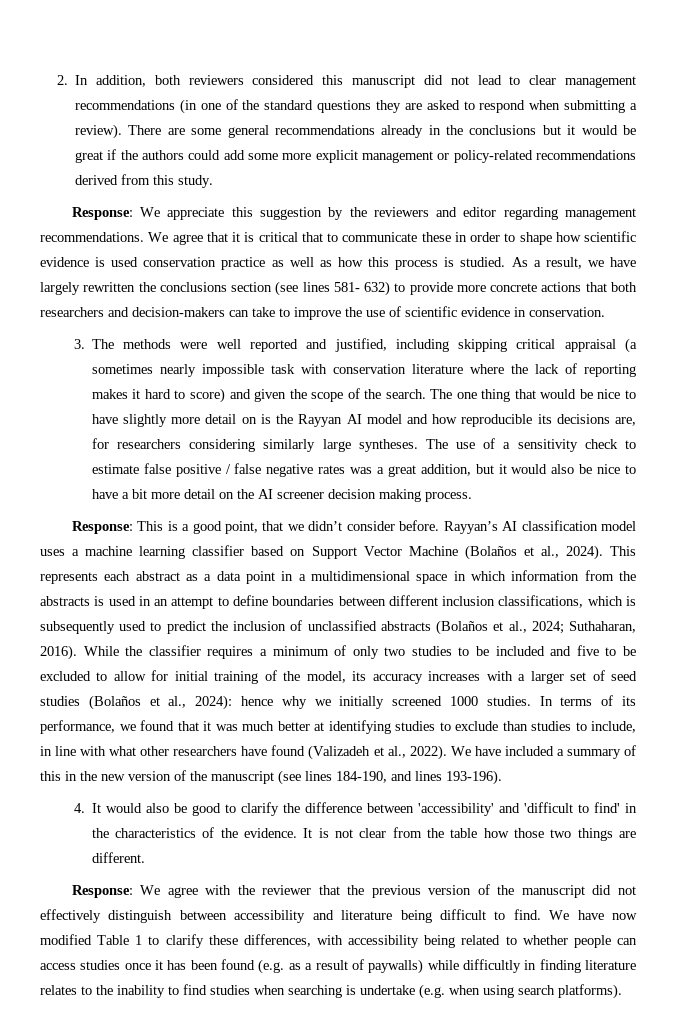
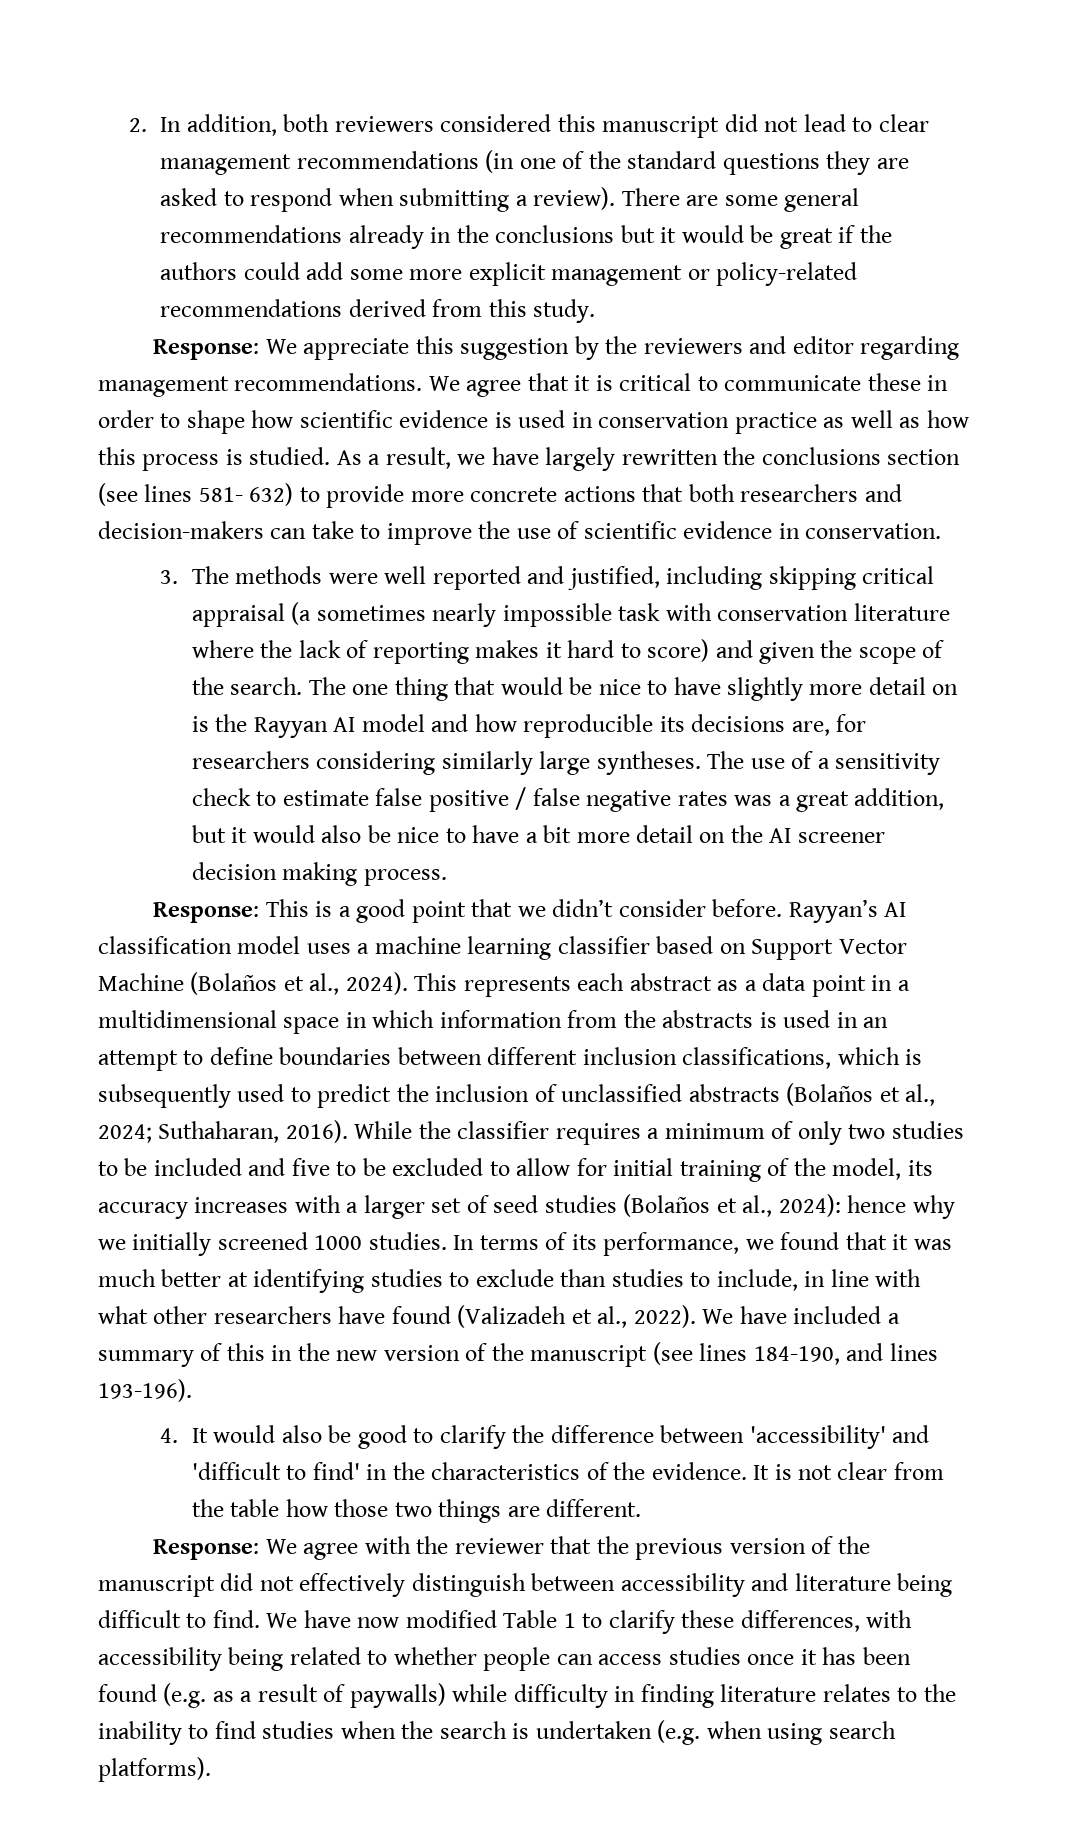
- We agree that it is critical that to communicate these in order to shape how scientific evidence is used conservation practice as well as how this process is studied.
+ We agree that it is critical to communicate these in order to shape how scientific evidence is used in conservation practice as well as how this process is studied.
- Response: This is a good point, that we didn’t consider before.
+ Response: This is a good point that we didn’t consider before.
- We have now modified Table 1 to clarify these differences, with accessibility being related to whether people can access studies once it has been found (e.g. as a result of paywalls) while difficultly in finding literature relates to the inability to find studies when searching is undertake (e.g. when using search platforms).
+ We have now modified Table 1 to clarify these differences, with accessibility being related to whether people can access studies once it has been found (e.g. as a result of paywalls) while difficulty in finding literature relates to the inability to find studies when the search is undertaken (e.g. when using search platforms).

